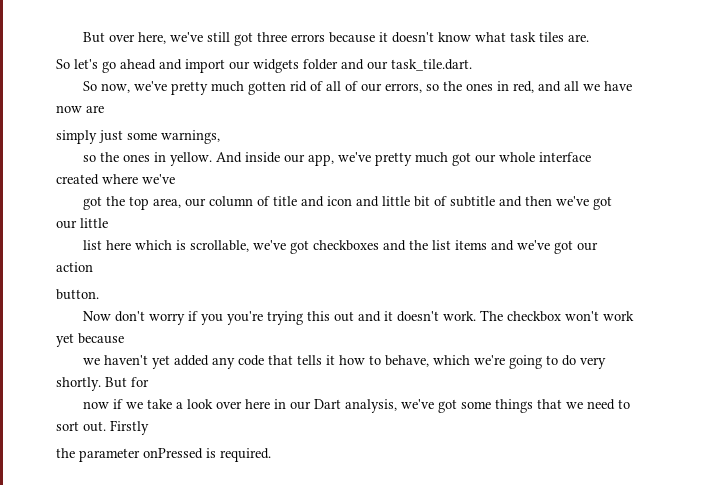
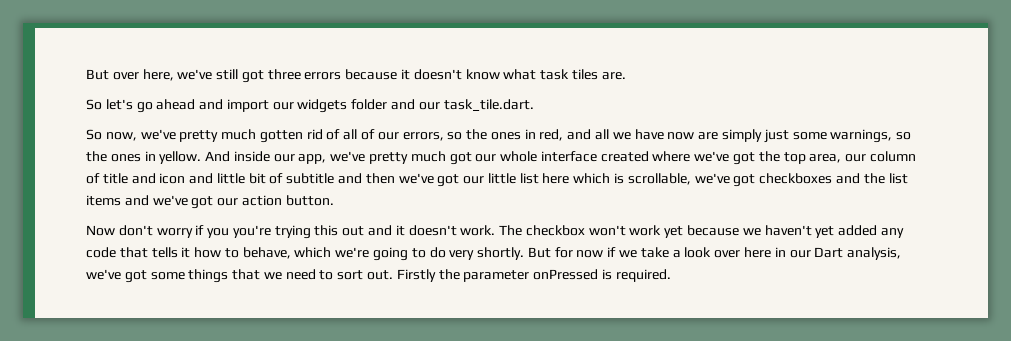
- So now, we've pretty much gotten rid of all of our errors, so the ones in red, and all we have now are
- simply just some warnings,
- so the ones in yellow.
+ So now, we've pretty much gotten rid of all of our errors, so the ones in red, and all we have now are simply just some warnings, so the ones in yellow.
- And inside our app, we've pretty much got our whole interface created where we've
- got the top area, our column of title and icon and little bit of subtitle and then we've got our little
- list here which is scrollable, we've got checkboxes and the list items and we've got our action
- button.
+ And inside our app, we've pretty much got our whole interface created where we've got the top area, our column of title and icon and little bit of subtitle and then we've got our little list here which is scrollable, we've got checkboxes and the list items and we've got our action button.
- The checkbox won't work yet because
- we haven't yet added any code that tells it how to behave, which we're going to do very shortly.
+ The checkbox won't work yet because we haven't yet added any code that tells it how to behave, which we're going to do very shortly.
- But for
- now if we take a look over here in our Dart analysis, we've got some things that we need to sort out.
+ But for now if we take a look over here in our Dart analysis, we've got some things that we need to sort out.
- Firstly
- the parameter onPressed is required.
+ Firstly the parameter onPressed is required.

